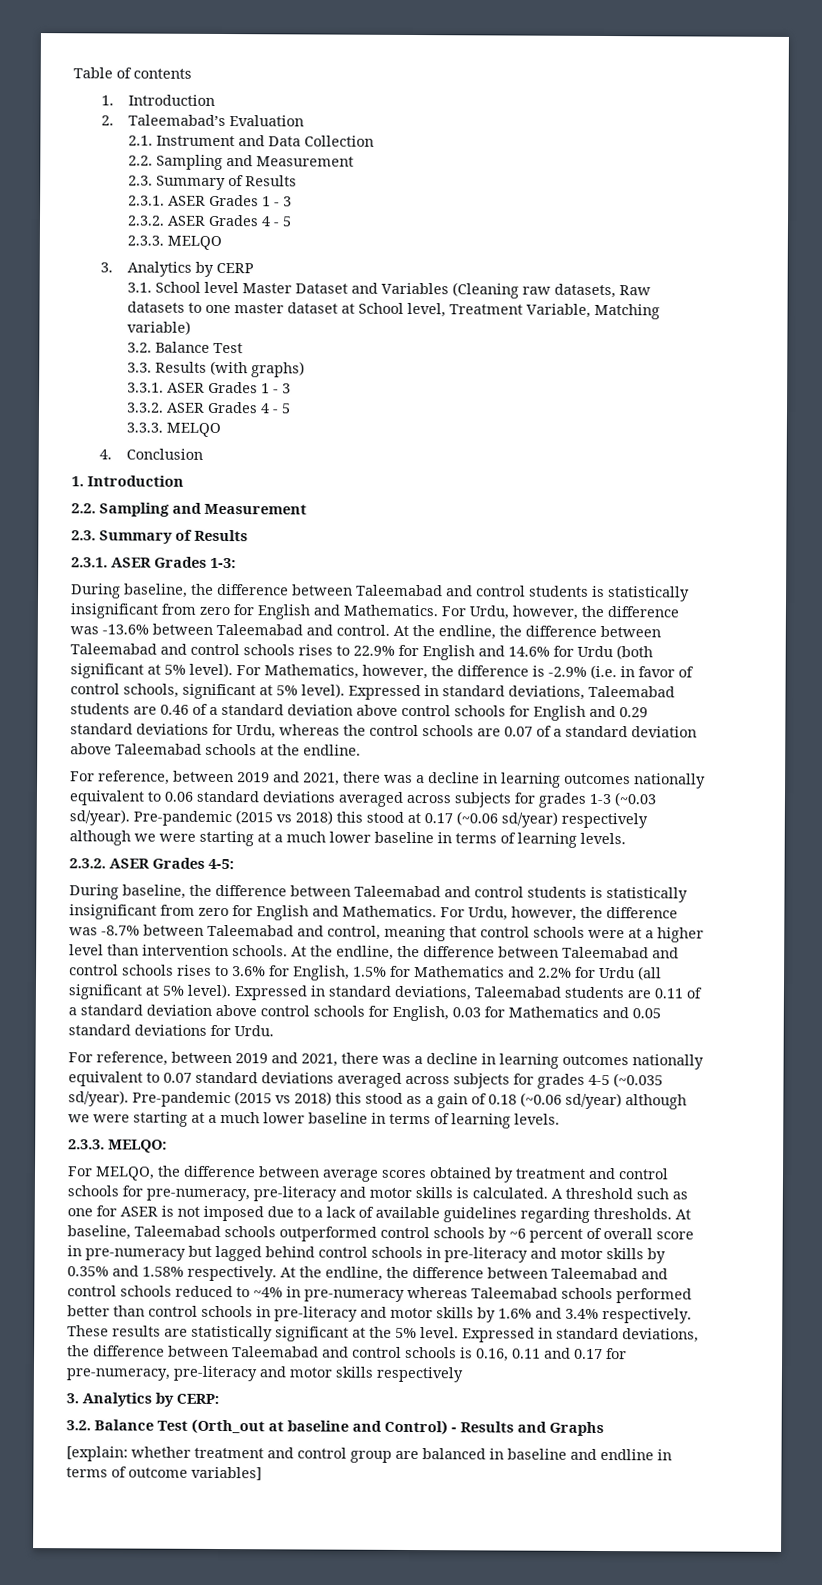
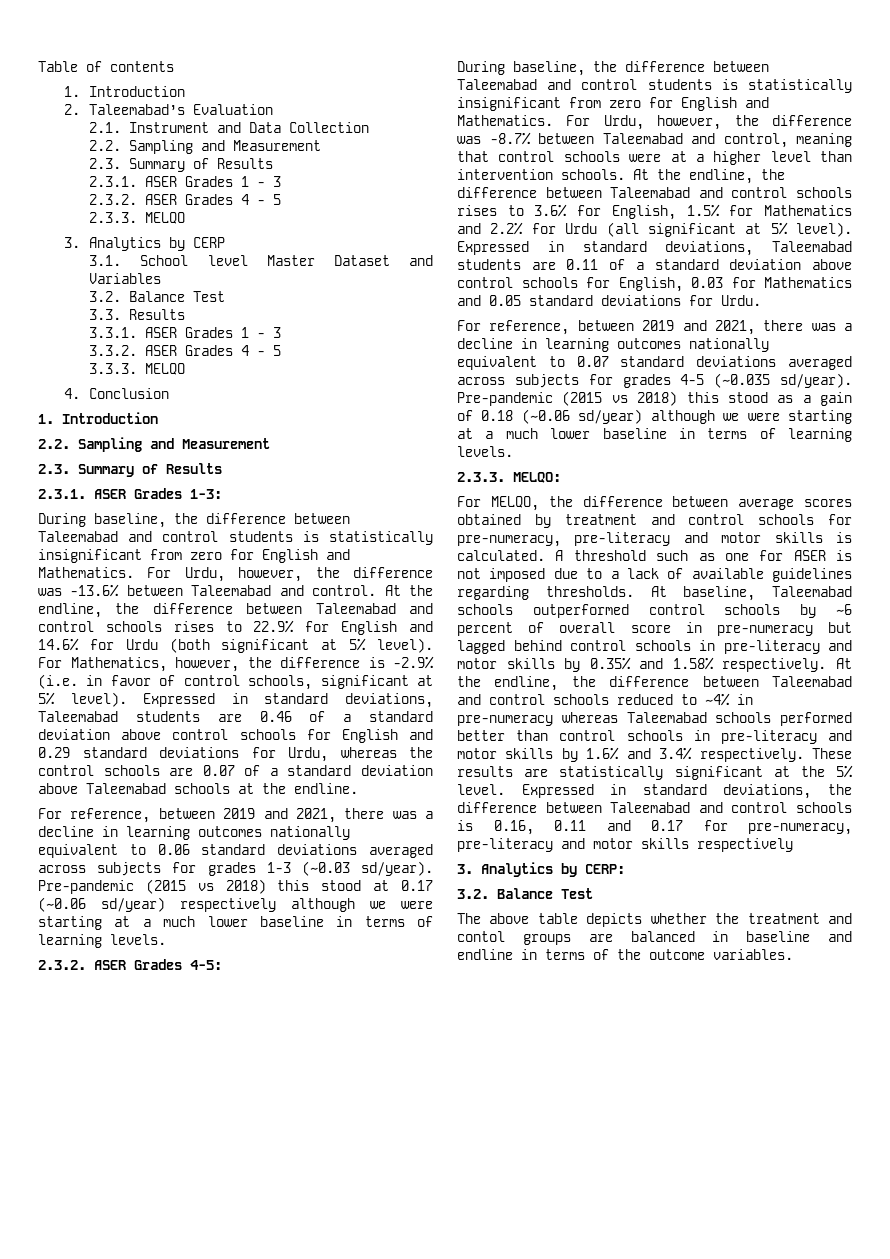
- 3.1. School level Master Dataset and Variables (Cleaning raw datasets, Raw datasets to one master dataset at School level, Treatment Variable, Matching variable)
+ 3.1. School level Master Dataset and Variables
- 3.3. Results (with graphs)
+ 3.3. Results
  3. Analytics by CERP:
- 3.2. Balance Test (Orth_out at baseline and Control) - Results and Graphs
- [explain: whether treatment and control group are balanced in baseline and endline in terms of outcome variables]
+ 3.2. Balance Test
+ The above table depicts whether the treatment and contol groups are balanced in baseline and endline in terms of the outcome variables.

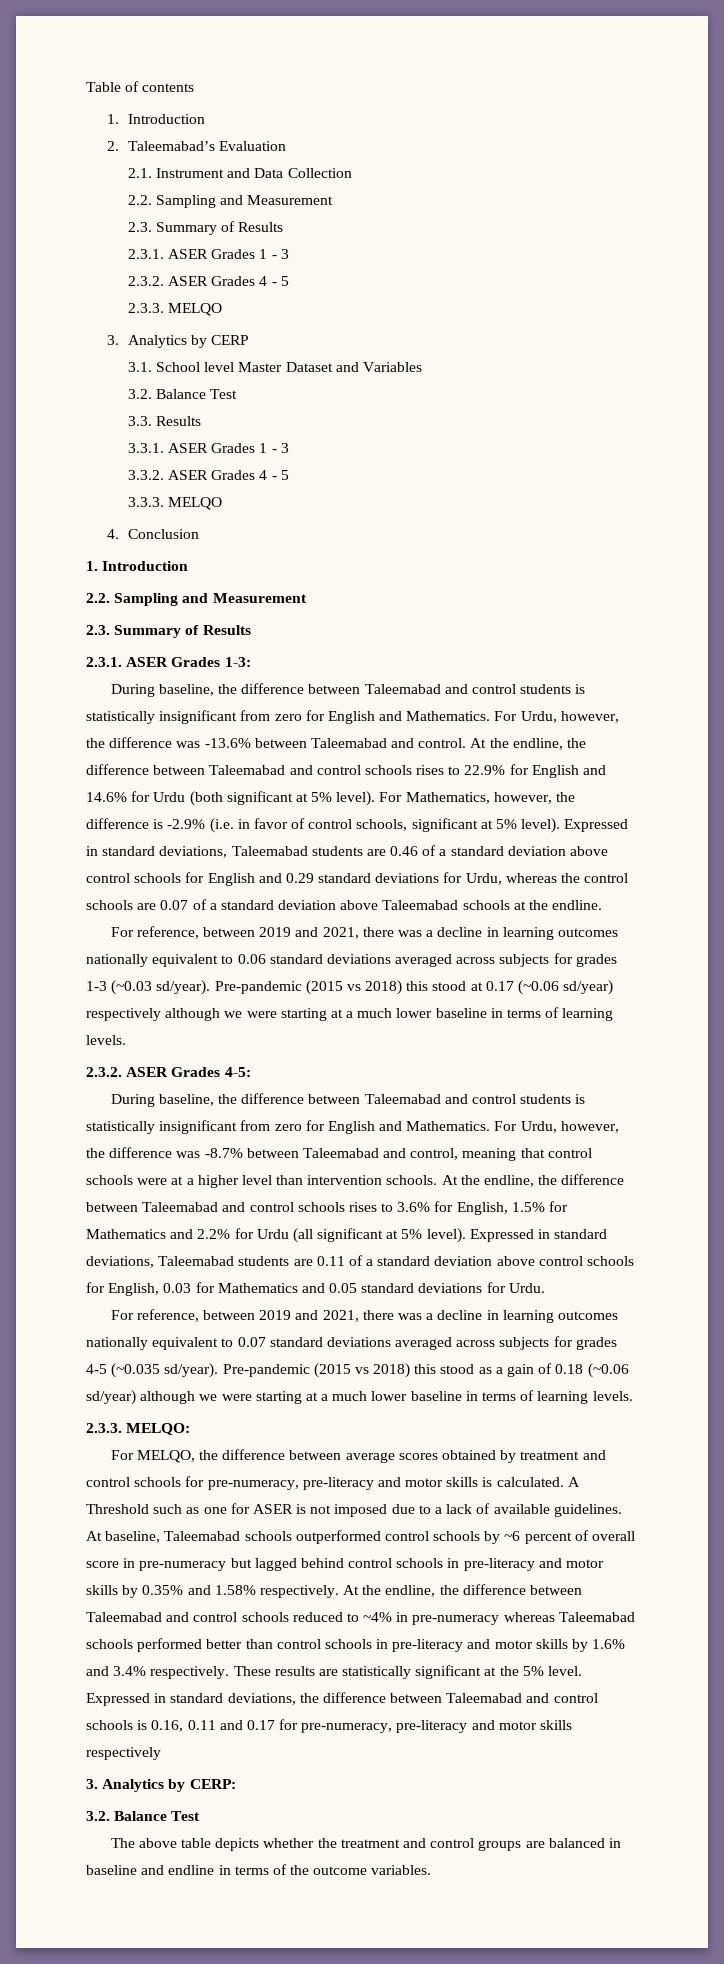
- A threshold such as one for ASER is not imposed due to a lack of available guidelines regarding thresholds.
+ A Threshold such as one for ASER is not imposed due to a lack of available guidelines.
- The above table depicts whether the treatment and contol groups are balanced in baseline and endline in terms of the outcome variables.
+ The above table depicts whether the treatment and control groups are balanced in baseline and endline in terms of the outcome variables.

